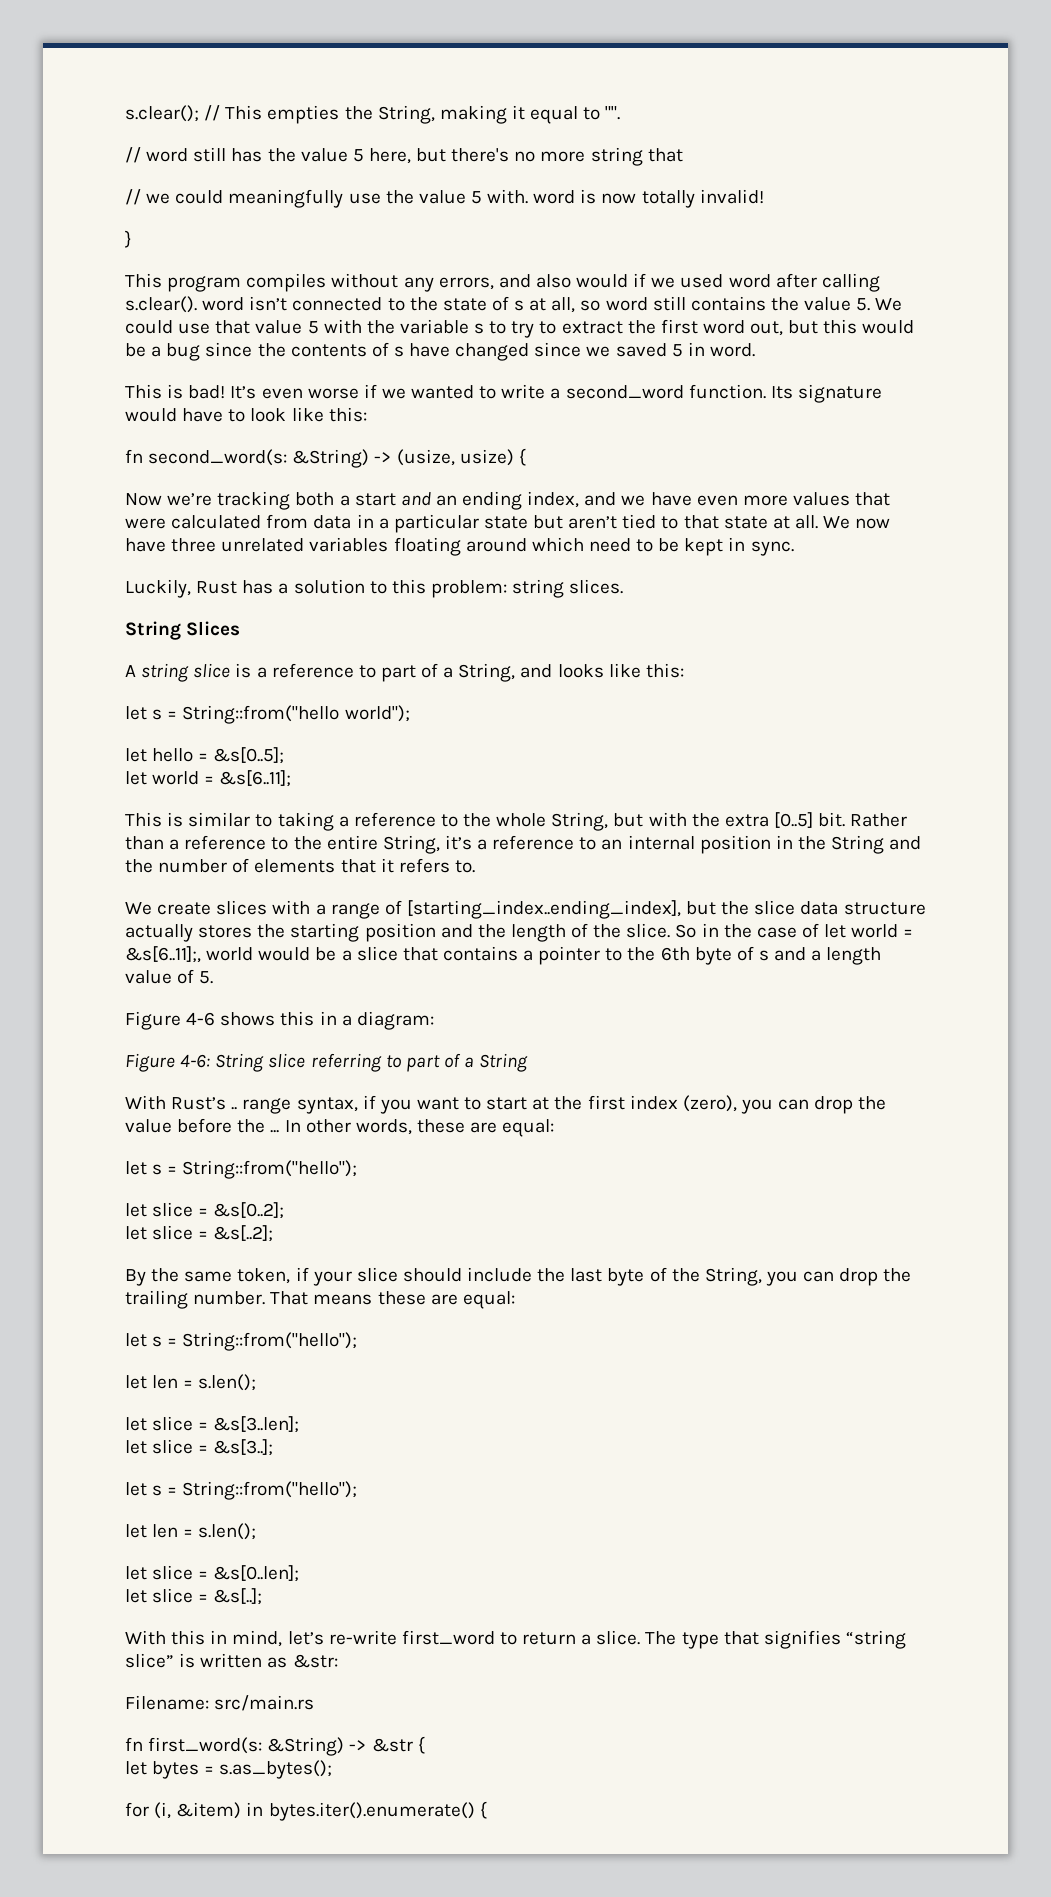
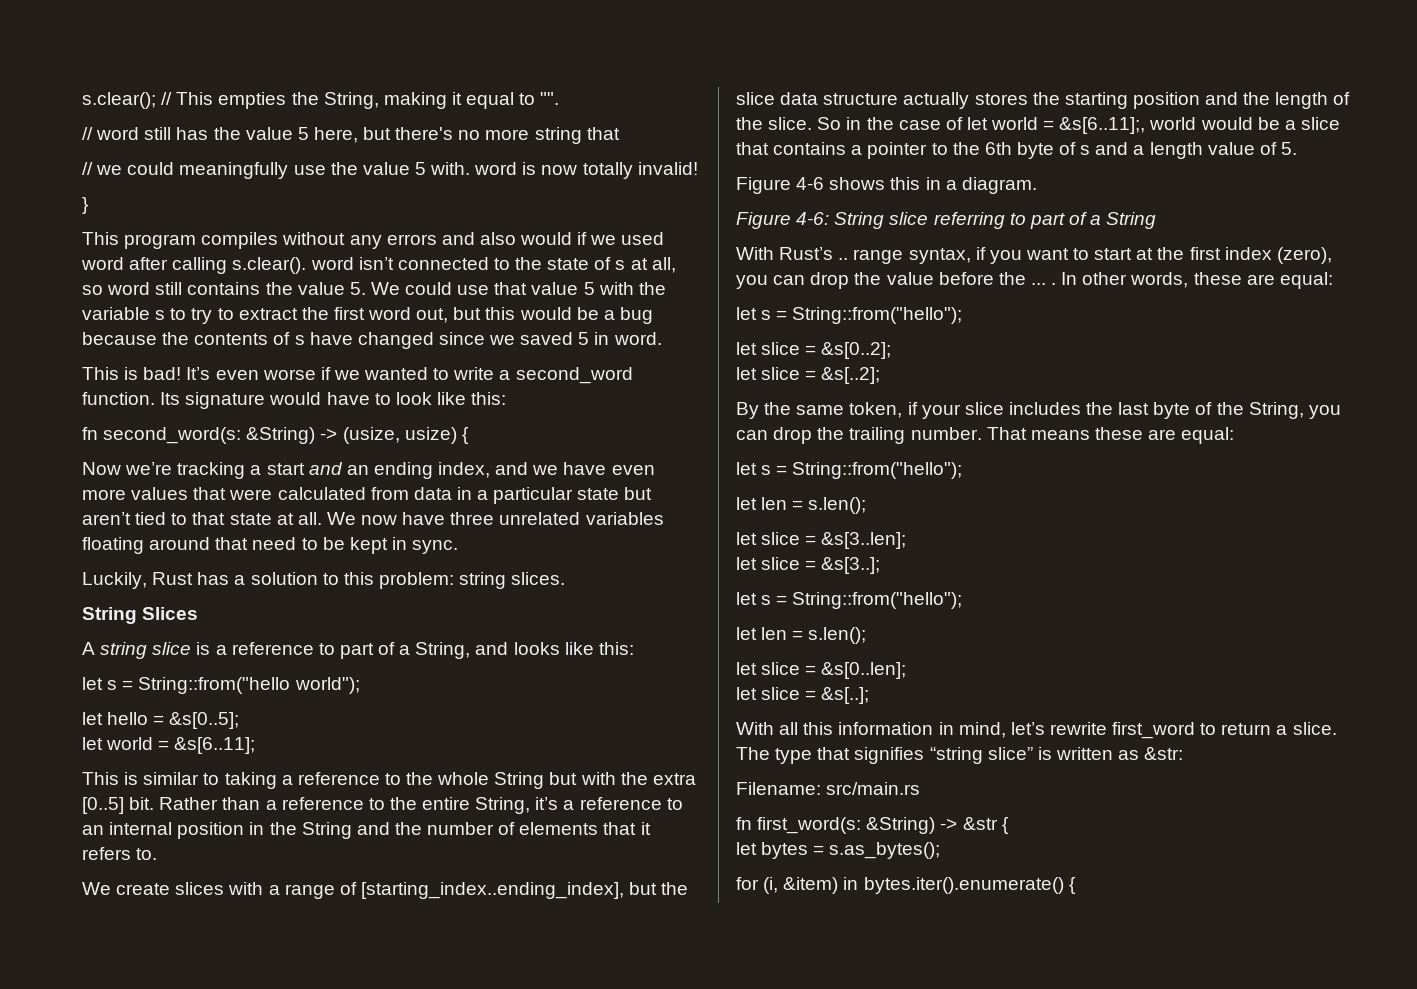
- This program compiles without any errors, and also would if we used word after calling s.clear(). word isn’t connected to the state of s at all, so word still contains the value 5. We could use that value 5 with the variable s to try to extract the first word out, but this would be a bug since the contents of s have changed since we saved 5 in word.
+ This program compiles without any errors and also would if we used word after calling s.clear(). word isn’t connected to the state of s at all, so word still contains the value 5. We could use that value 5 with the variable s to try to extract the first word out, but this would be a bug because the contents of s have changed since we saved 5 in word.
- Now we’re tracking both a start and an ending index, and we have even more values that were calculated from data in a particular state but aren’t tied to that state at all.
+ Now we’re tracking a start and an ending index, and we have even more values that were calculated from data in a particular state but aren’t tied to that state at all.
- We now have three unrelated variables floating around which need to be kept in sync.
+ We now have three unrelated variables floating around that need to be kept in sync.
- This is similar to taking a reference to the whole String, but with the extra [0..5] bit.
+ This is similar to taking a reference to the whole String but with the extra [0..5] bit.
- Figure 4-6 shows this in a diagram:
+ Figure 4-6 shows this in a diagram.
- With Rust’s .. range syntax, if you want to start at the first index (zero), you can drop the value before the ...
+ With Rust’s .. range syntax, if you want to start at the first index (zero), you can drop the value before the ... .
- By the same token, if your slice should include the last byte of the String, you can drop the trailing number.
+ By the same token, if your slice includes the last byte of the String, you can drop the trailing number.
- With this in mind, let’s re-write first_word to return a slice.
+ With all this information in mind, let’s rewrite first_word to return a slice.

